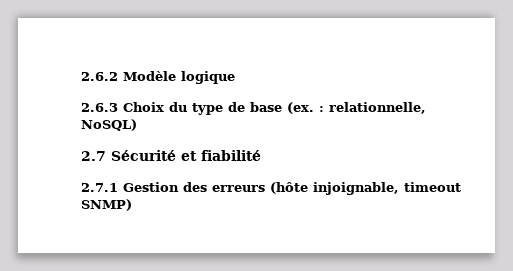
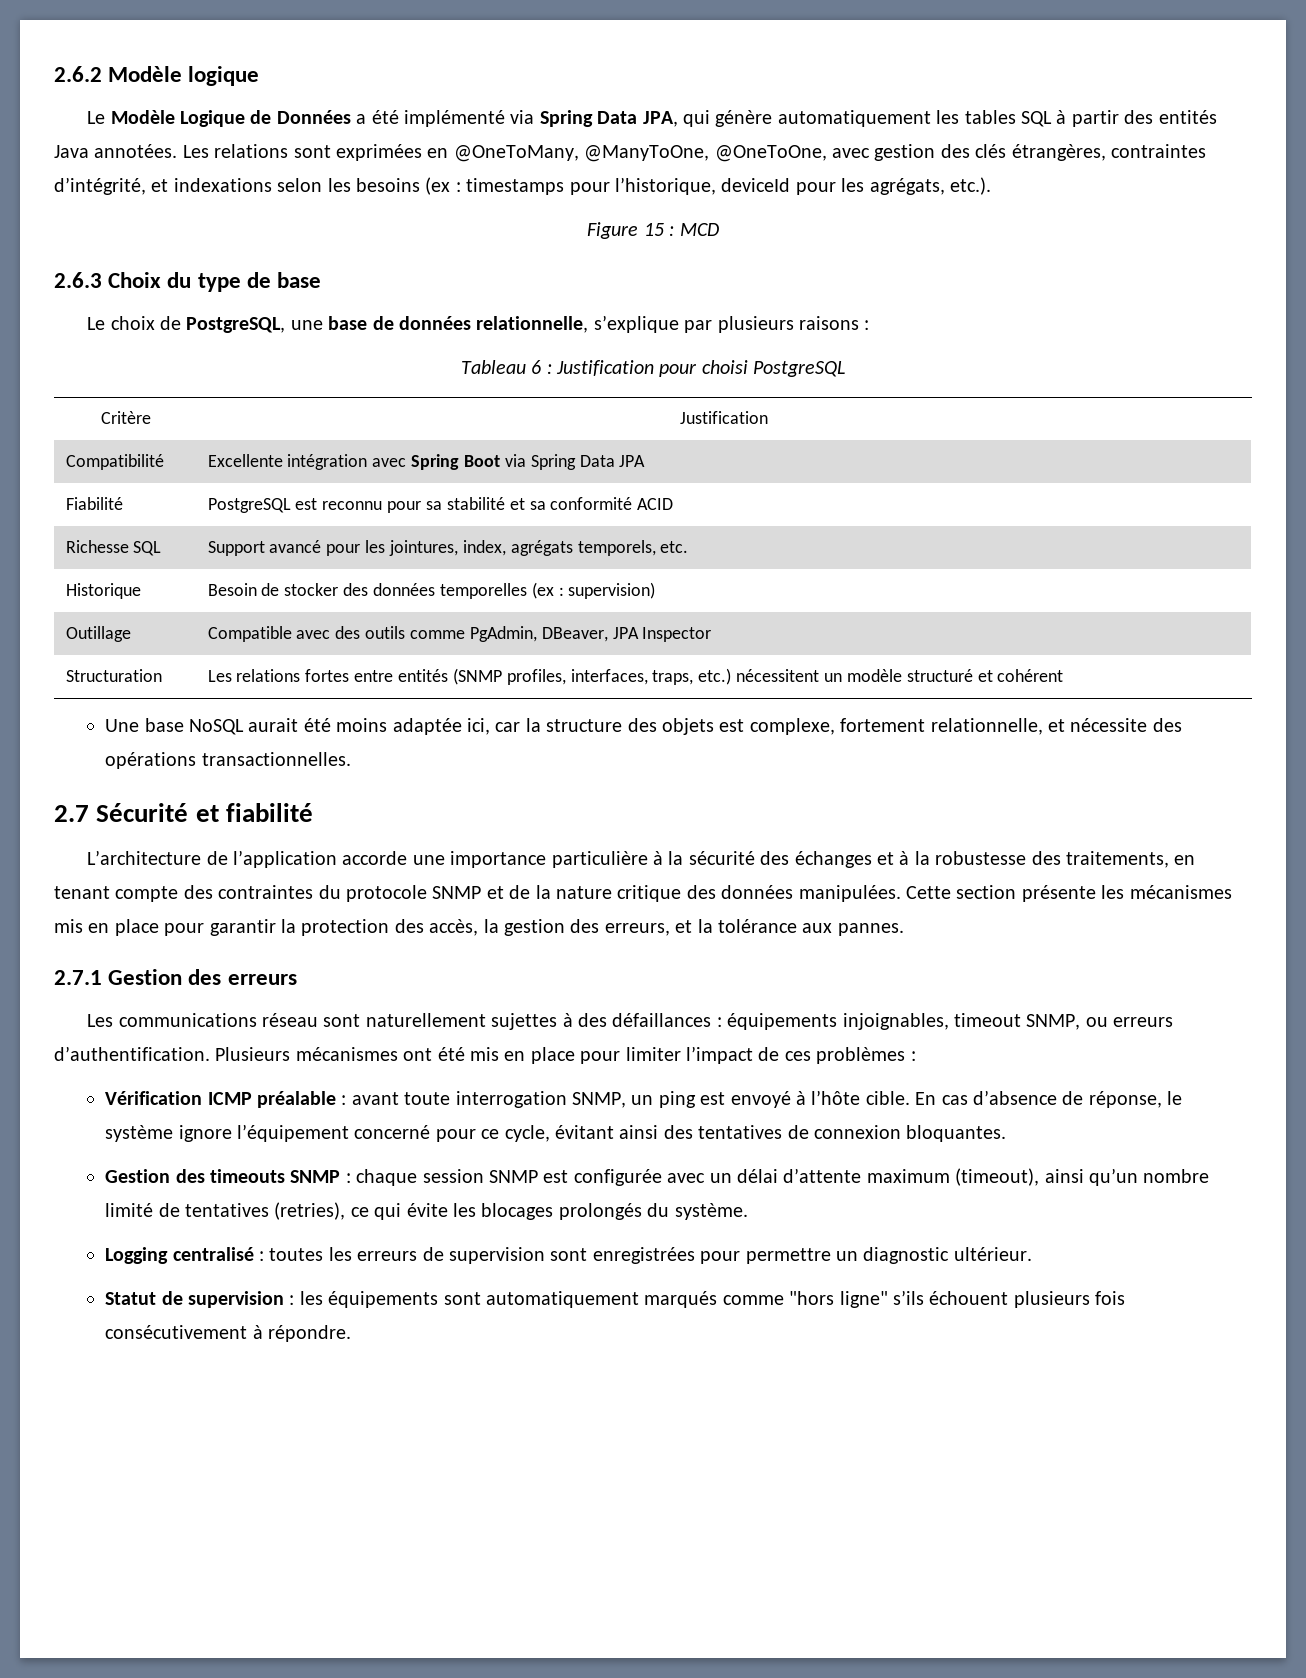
+ Le Modèle Logique de Données a été implémenté via Spring Data JPA, qui génère automatiquement les tables SQL à partir des entités Java annotées. Les relations sont exprimées en @OneToMany, @ManyToOne, @OneToOne, avec gestion des clés étrangères, contraintes d’intégrité, et indexations selon les besoins (ex : timestamps pour l’historique, deviceId pour les agrégats, etc.).
+ Figure 15 : MCD
- 2.6.3 Choix du type de base (ex. : relationnelle, NoSQL)
+ 2.6.3 Choix du type de base
+ Le choix de PostgreSQL, une base de données relationnelle, s’explique par plusieurs raisons :
+ Tableau 6 : Justification pour choisi PostgreSQL
+ Critère | Justification
+ Compatibilité | Excellente intégration avec Spring Boot via Spring Data JPA
+ Fiabilité | PostgreSQL est reconnu pour sa stabilité et sa conformité ACID
+ Richesse SQL | Support avancé pour les jointures, index, agrégats temporels, etc.
+ Historique | Besoin de stocker des données temporelles (ex : supervision)
+ Outillage | Compatible avec des outils comme PgAdmin, DBeaver, JPA Inspector
+ Structuration | Les relations fortes entre entités (SNMP profiles, interfaces, traps, etc.) nécessitent un modèle structuré et cohérent
+ Une base NoSQL aurait été moins adaptée ici, car la structure des objets est complexe, fortement relationnelle, et nécessite des opérations transactionnelles.
  2.7 Sécurité et fiabilité
- 2.7.1 Gestion des erreurs (hôte injoignable, timeout SNMP)
+ L’architecture de l’application accorde une importance particulière à la sécurité des échanges et à la robustesse des traitements, en tenant compte des contraintes du protocole SNMP et de la nature critique des données manipulées. Cette section présente les mécanismes mis en place pour garantir la protection des accès, la gestion des erreurs, et la tolérance aux pannes.
+ 2.7.1 Gestion des erreurs
+ Les communications réseau sont naturellement sujettes à des défaillances : équipements injoignables, timeout SNMP, ou erreurs d’authentification. Plusieurs mécanismes ont été mis en place pour limiter l’impact de ces problèmes :
+ Vérification ICMP préalable : avant toute interrogation SNMP, un ping est envoyé à l’hôte cible. En cas d’absence de réponse, le système ignore l’équipement concerné pour ce cycle, évitant ainsi des tentatives de connexion bloquantes.
+ Gestion des timeouts SNMP : chaque session SNMP est configurée avec un délai d’attente maximum (timeout), ainsi qu’un nombre limité de tentatives (retries), ce qui évite les blocages prolongés du système.
+ Logging centralisé : toutes les erreurs de supervision sont enregistrées pour permettre un diagnostic ultérieur.
+ Statut de supervision : les équipements sont automatiquement marqués comme "hors ligne" s’ils échouent plusieurs fois consécutivement à répondre.

